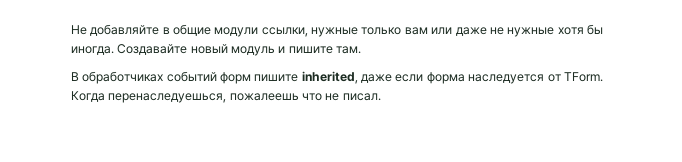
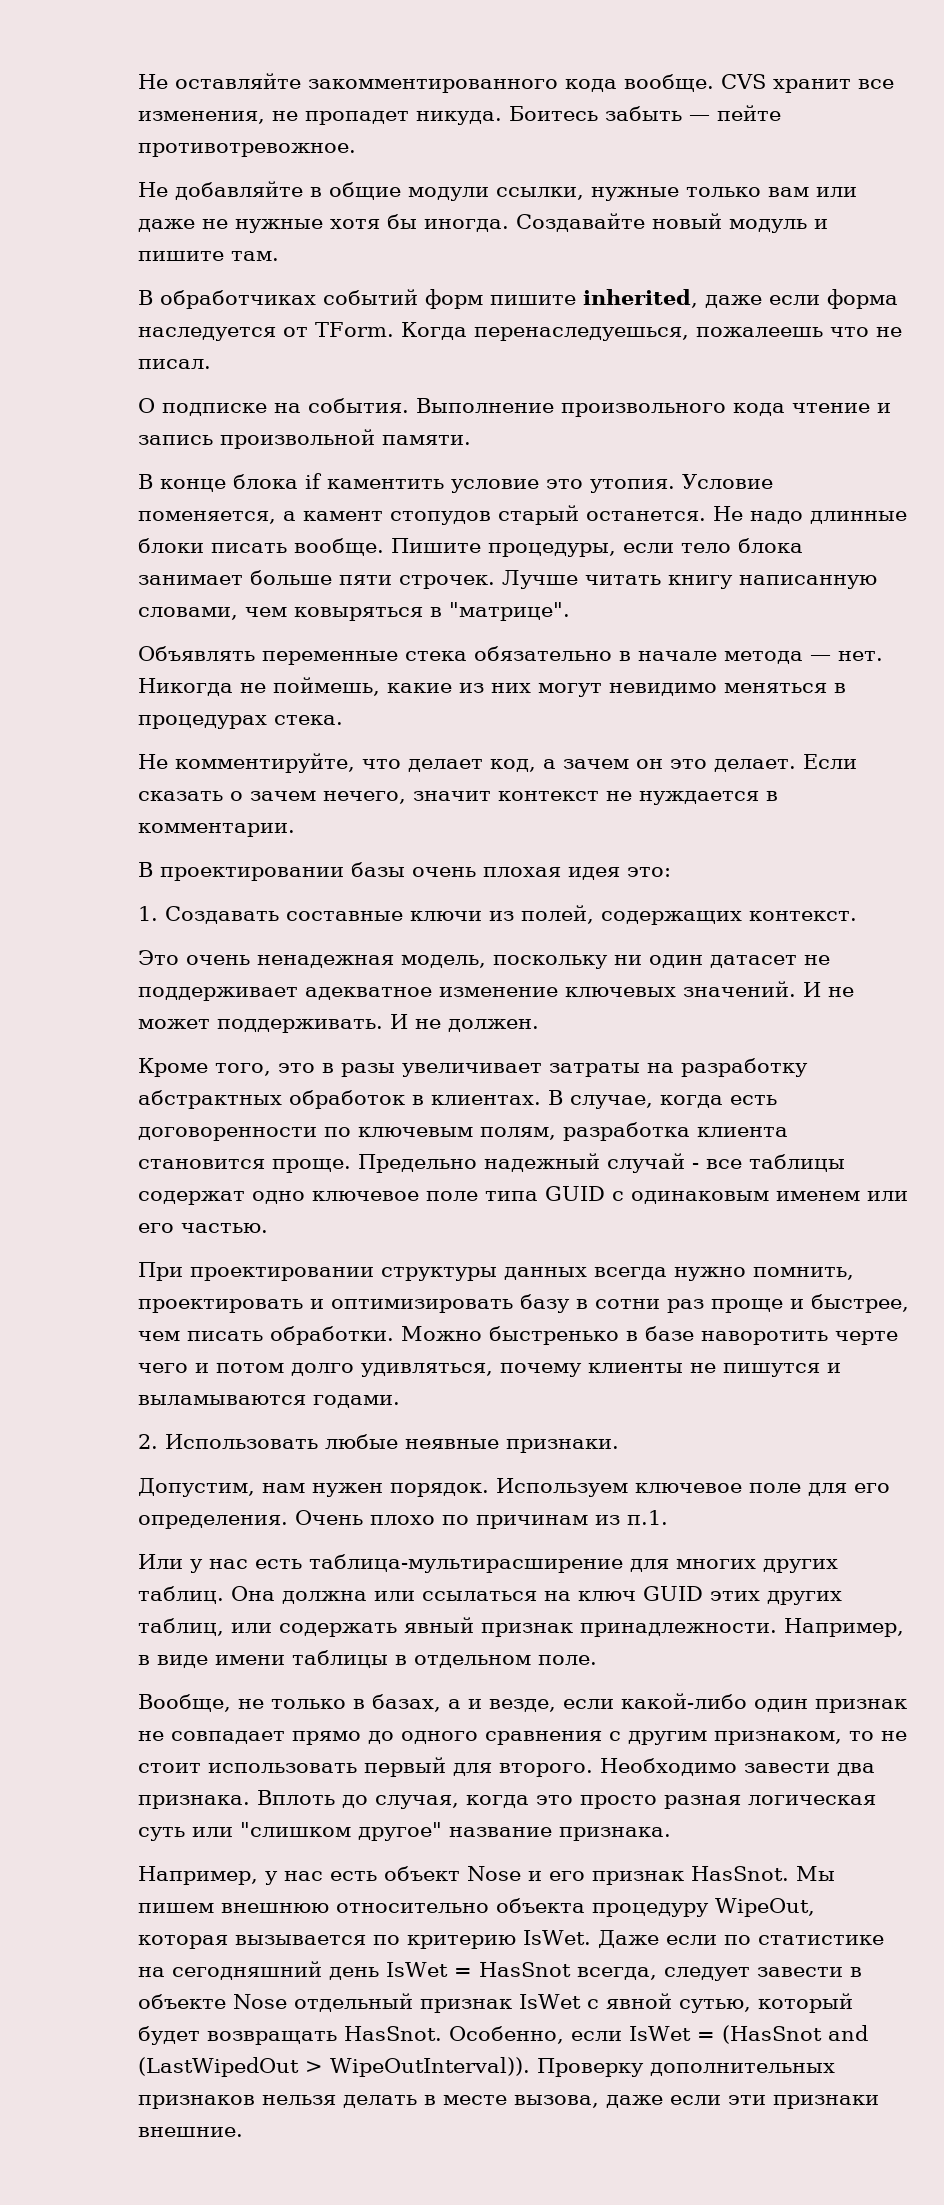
+ Не оставляйте закомментированного кода вообще. CVS хранит все изменения, не пропадет никуда. Боитесь забыть — пейте противотревожное.
+ О подписке на события. Выполнение произвольного кода чтение и запись произвольной памяти.
+ В конце блока if каментить условие это утопия. Условие поменяется, а камент стопудов старый останется. Не надо длинные блоки писать вообще. Пишите процедуры, если тело блока занимает больше пяти строчек. Лучше читать книгу написанную словами, чем ковыряться в "матрице".
+ Объявлять переменные стека обязательно в начале метода — нет. Никогда не поймешь, какие из них могут невидимо меняться в процедурах стека.
+ Не комментируйте, что делает код, а зачем он это делает. Если сказать о зачем нечего, значит контекст не нуждается в комментарии.
+ В проектировании базы очень плохая идея это:
+ 1. Создавать составные ключи из полей, содержащих контекст.
+ Это очень ненадежная модель, поскольку ни один датасет не поддерживает адекватное изменение ключевых значений. И не может поддерживать. И не должен.
+ Кроме того, это в разы увеличивает затраты на разработку абстрактных обработок в клиентах. В случае, когда есть договоренности по ключевым полям, разработка клиента становится проще. Предельно надежный случай - все таблицы содержат одно ключевое поле типа GUID с одинаковым именем или его частью.
+ При проектировании структуры данных всегда нужно помнить, проектировать и оптимизировать базу в сотни раз проще и быстрее, чем писать обработки. Можно быстренько в базе наворотить черте чего и потом долго удивляться, почему клиенты не пишутся и выламываются годами.
+ 2. Использовать любые неявные признаки.
+ Допустим, нам нужен порядок. Используем ключевое поле для его определения. Очень плохо по причинам из п.1.
+ Или у нас есть таблица-мультирасширение для многих других таблиц. Она должна или ссылаться на ключ GUID этих других таблиц, или содержать явный признак принадлежности. Например, в виде имени таблицы в отдельном поле.
+ Вообще, не только в базах, а и везде, если какой-либо один признак не совпадает прямо до одного сравнения с другим признаком, то не стоит использовать первый для второго. Необходимо завести два признака. Вплоть до случая, когда это просто разная логическая суть или "слишком другое" название признака.
+ Например, у нас есть объект Nose и его признак HasSnot. Мы пишем внешнюю относительно объекта процедуру WipeOut, которая вызывается по критерию IsWet. Даже если по статистике на сегодняшний день IsWet = HasSnot всегда, следует завести в объекте Nose отдельный признак IsWet с явной сутью, который будет возвращать HasSnot. Особенно, если IsWet = (HasSnot and (LastWipedOut > WipeOutInterval)). Проверку дополнительных признаков нельзя делать в месте вызова, даже если эти признаки внешние.

